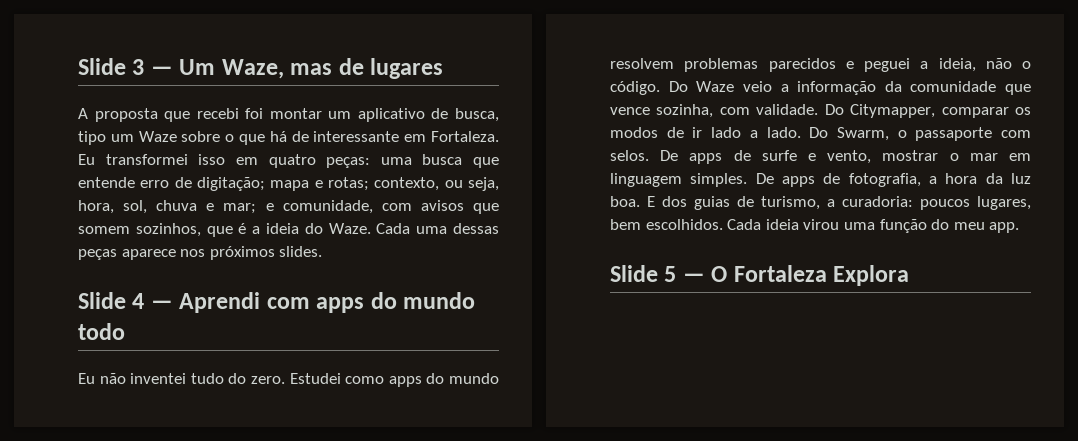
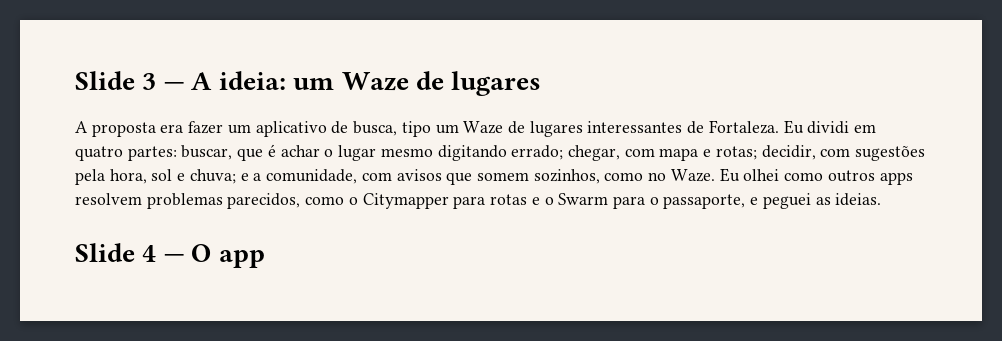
- Slide 3 — Um Waze, mas de lugares
+ Slide 3 — A ideia: um Waze de lugares
- A proposta que recebi foi montar um aplicativo de busca, tipo um Waze sobre o que há de interessante em Fortaleza. Eu transformei isso em quatro peças: uma busca que entende erro de digitação; mapa e rotas; contexto, ou seja, hora, sol, chuva e mar; e comunidade, com avisos que somem sozinhos, que é a ideia do Waze. Cada uma dessas peças aparece nos próximos slides.
- Slide 4 — Aprendi com apps do mundo todo
- Eu não inventei tudo do zero. Estudei como apps do mundo resolvem problemas parecidos e peguei a ideia, não o código. Do Waze veio a informação da comunidade que vence sozinha, com validade. Do Citymapper, comparar os modos de ir lado a lado. Do Swarm, o passaporte com selos. De apps de surfe e vento, mostrar o mar em linguagem simples. De apps de fotografia, a hora da luz boa. E dos guias de turismo, a curadoria: poucos lugares, bem escolhidos. Cada ideia virou uma função do meu app.
- Slide 5 — O Fortaleza Explora
+ A proposta era fazer um aplicativo de busca, tipo um Waze de lugares interessantes de Fortaleza. Eu dividi em quatro partes: buscar, que é achar o lugar mesmo digitando errado; chegar, com mapa e rotas; decidir, com sugestões pela hora, sol e chuva; e a comunidade, com avisos que somem sozinhos, como no Waze. Eu olhei como outros apps resolvem problemas parecidos, como o Citymapper para rotas e o Swarm para o passaporte, e peguei as ideias.
+ Slide 4 — O app

